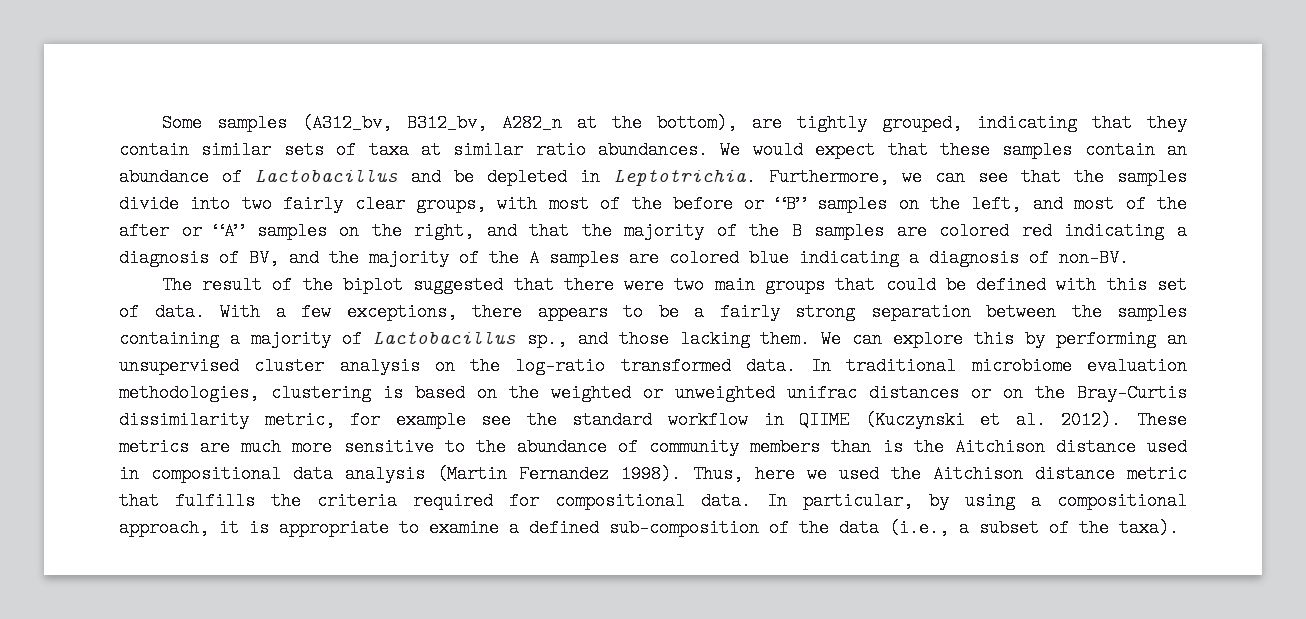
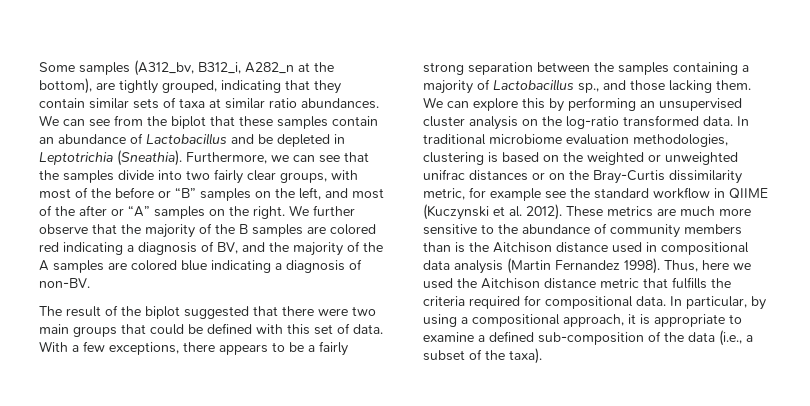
- Some samples (A312_bv, B312_bv, A282_n at the bottom), are tightly grouped, indicating that they contain similar sets of taxa at similar ratio abundances.
+ Some samples (A312_bv, B312_i, A282_n at the bottom), are tightly grouped, indicating that they contain similar sets of taxa at similar ratio abundances.
- We would expect that these samples contain an abundance of Lactobacillus and be depleted in Leptotrichia.
+ We can see from the biplot that these samples contain an abundance of Lactobacillus and be depleted in Leptotrichia (Sneathia).
- Furthermore, we can see that the samples divide into two fairly clear groups, with most of the before or “B” samples on the left, and most of the after or “A” samples on the right, and that the majority of the B samples are colored red indicating a diagnosis of BV, and the majority of the A samples are colored blue indicating a diagnosis of non-BV.
+ Furthermore, we can see that the samples divide into two fairly clear groups, with most of the before or “B” samples on the left, and most of the after or “A” samples on the right. We further observe that the majority of the B samples are colored red indicating a diagnosis of BV, and the majority of the A samples are colored blue indicating a diagnosis of non-BV.

